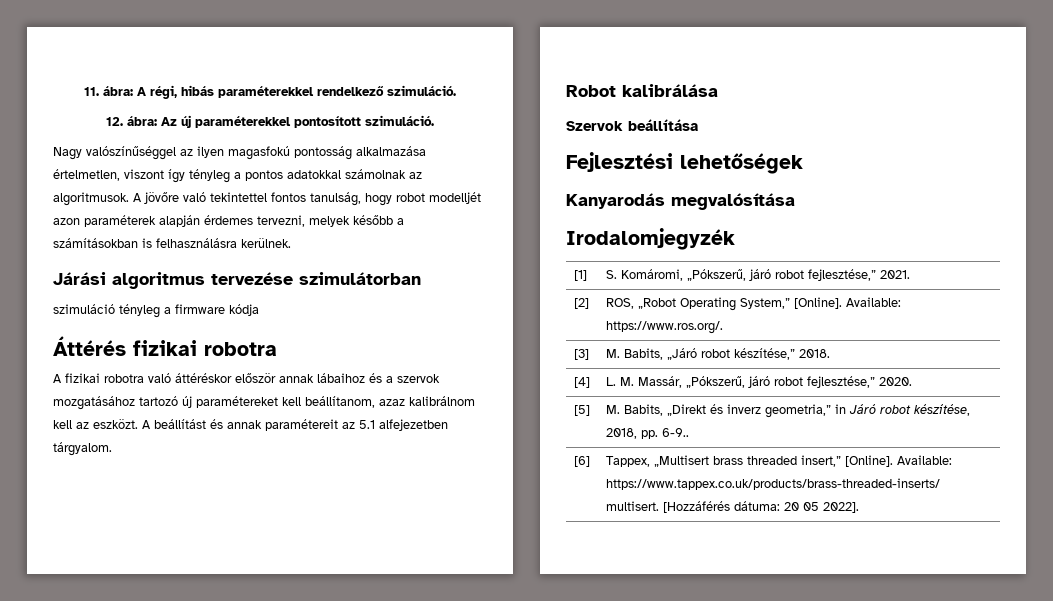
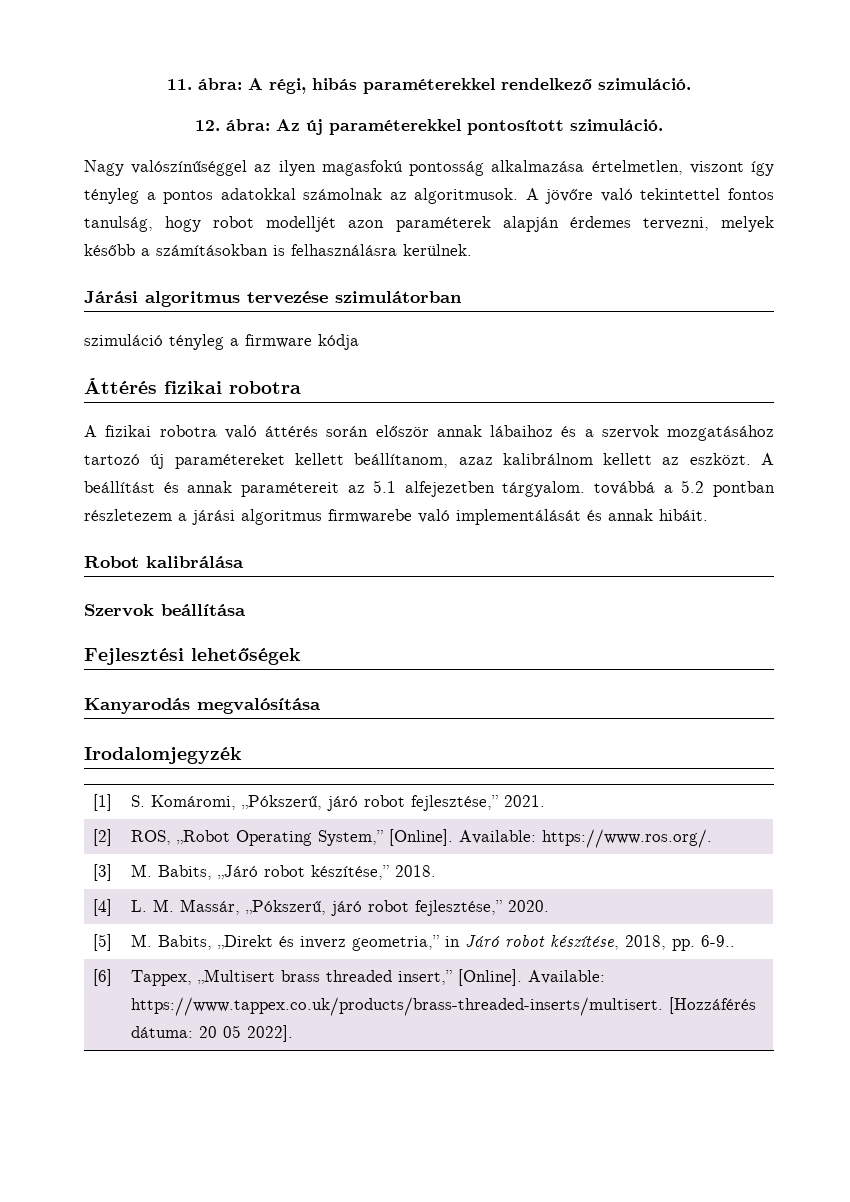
- A fizikai robotra való áttéréskor először annak lábaihoz és a szervok mozgatásához tartozó új paramétereket kell beállítanom, azaz kalibrálnom kell az eszközt.
+ A fizikai robotra való áttérés során először annak lábaihoz és a szervok mozgatásához tartozó új paramétereket kellett beállítanom, azaz kalibrálnom kellett az eszközt.
- A beállítást és annak paramétereit az 5.1 alfejezetben tárgyalom.
+ A beállítást és annak paramétereit az 5.1 alfejezetben tárgyalom. továbbá a 5.2 pontban részletezem a járási algoritmus firmwarebe való implementálását és annak hibáit.

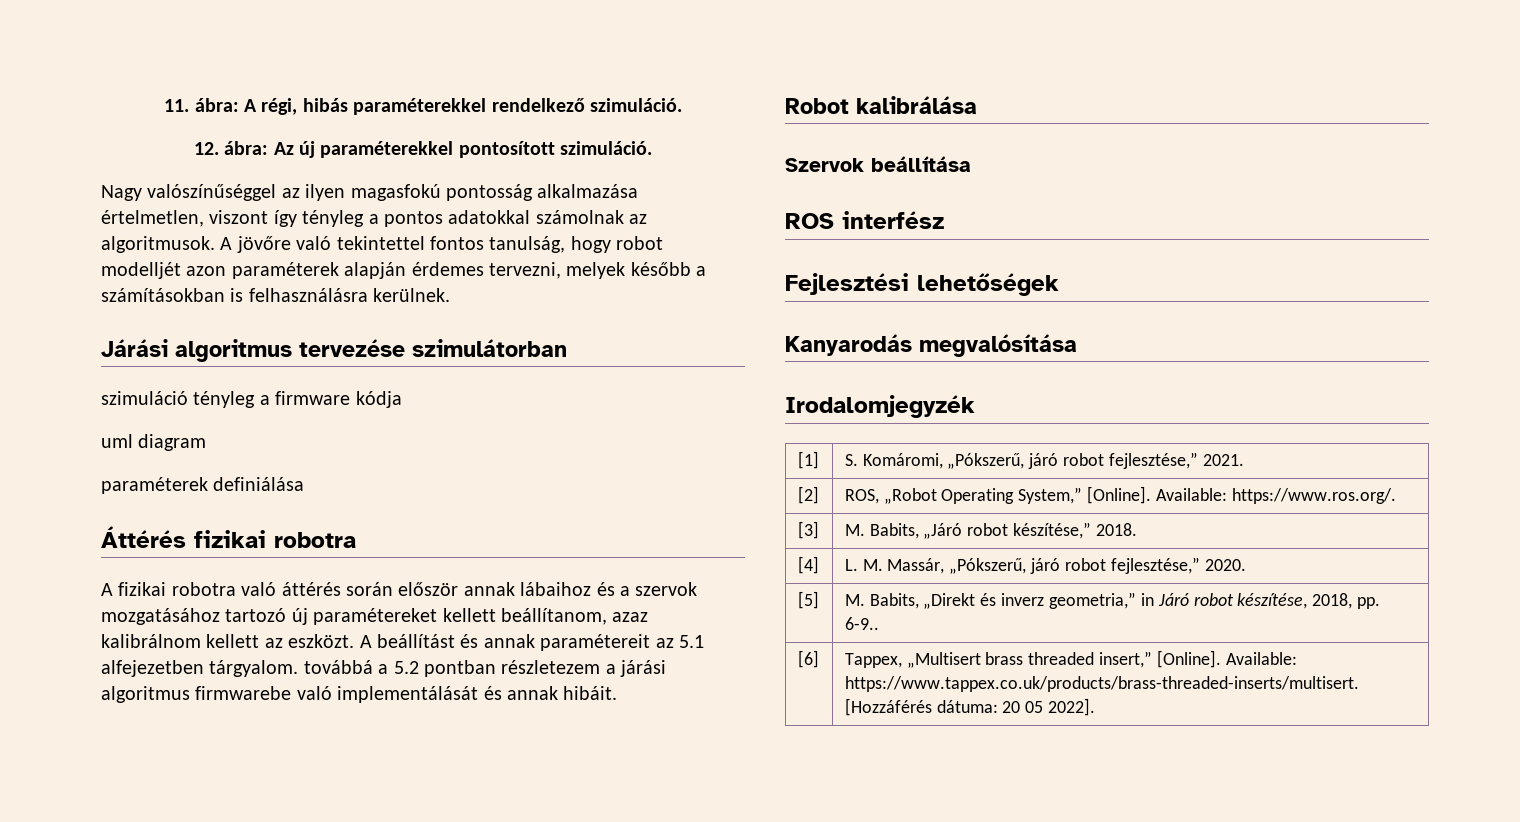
+ uml diagram
+ paraméterek definiálása
+ ROS interfész

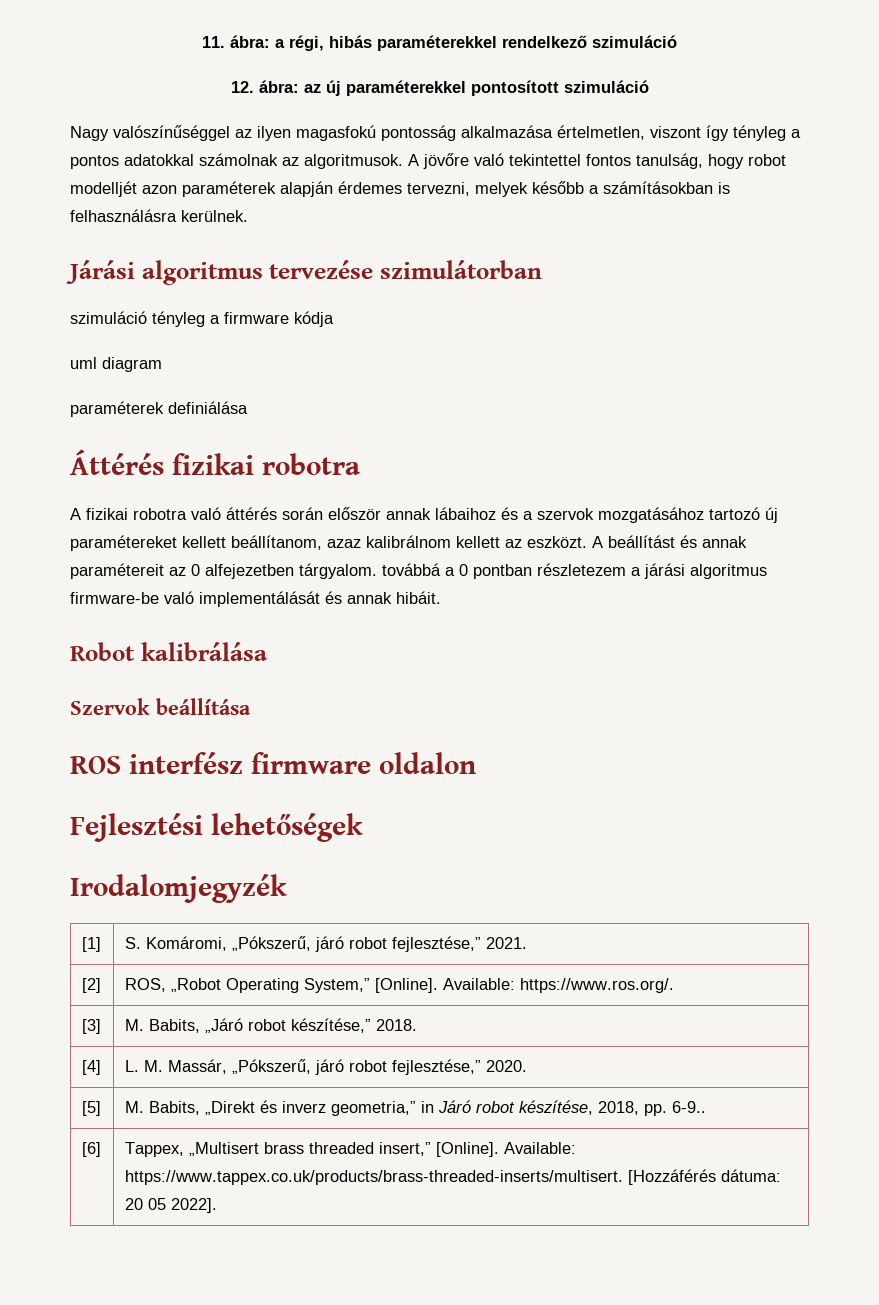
- 11. ábra: A régi, hibás paraméterekkel rendelkező szimuláció.
+ 11. ábra: a régi, hibás paraméterekkel rendelkező szimuláció
- 12. ábra: Az új paraméterekkel pontosított szimuláció.
+ 12. ábra: az új paraméterekkel pontosított szimuláció
- A beállítást és annak paramétereit az 5.1 alfejezetben tárgyalom. továbbá a 5.2 pontban részletezem a járási algoritmus firmwarebe való implementálását és annak hibáit.
+ A beállítást és annak paramétereit az 0 alfejezetben tárgyalom. továbbá a 0 pontban részletezem a járási algoritmus firmware-be való implementálását és annak hibáit.
- ROS interfész
+ ROS interfész firmware oldalon
- Kanyarodás megvalósítása

